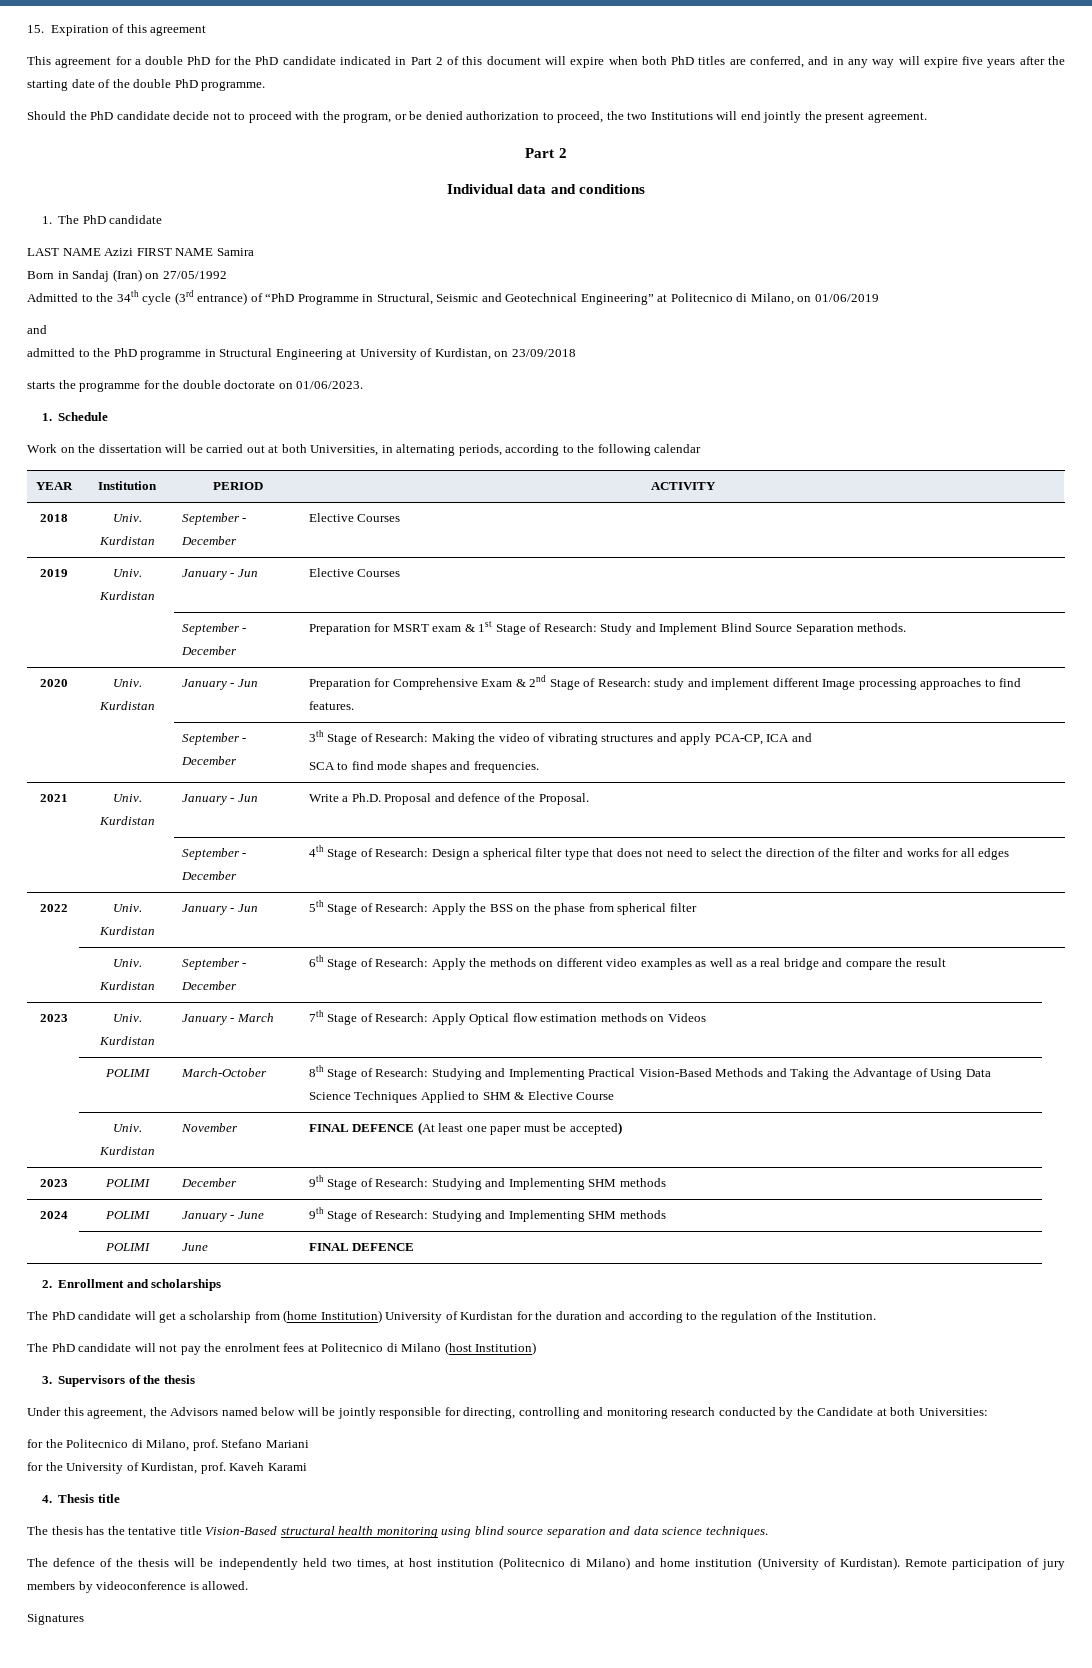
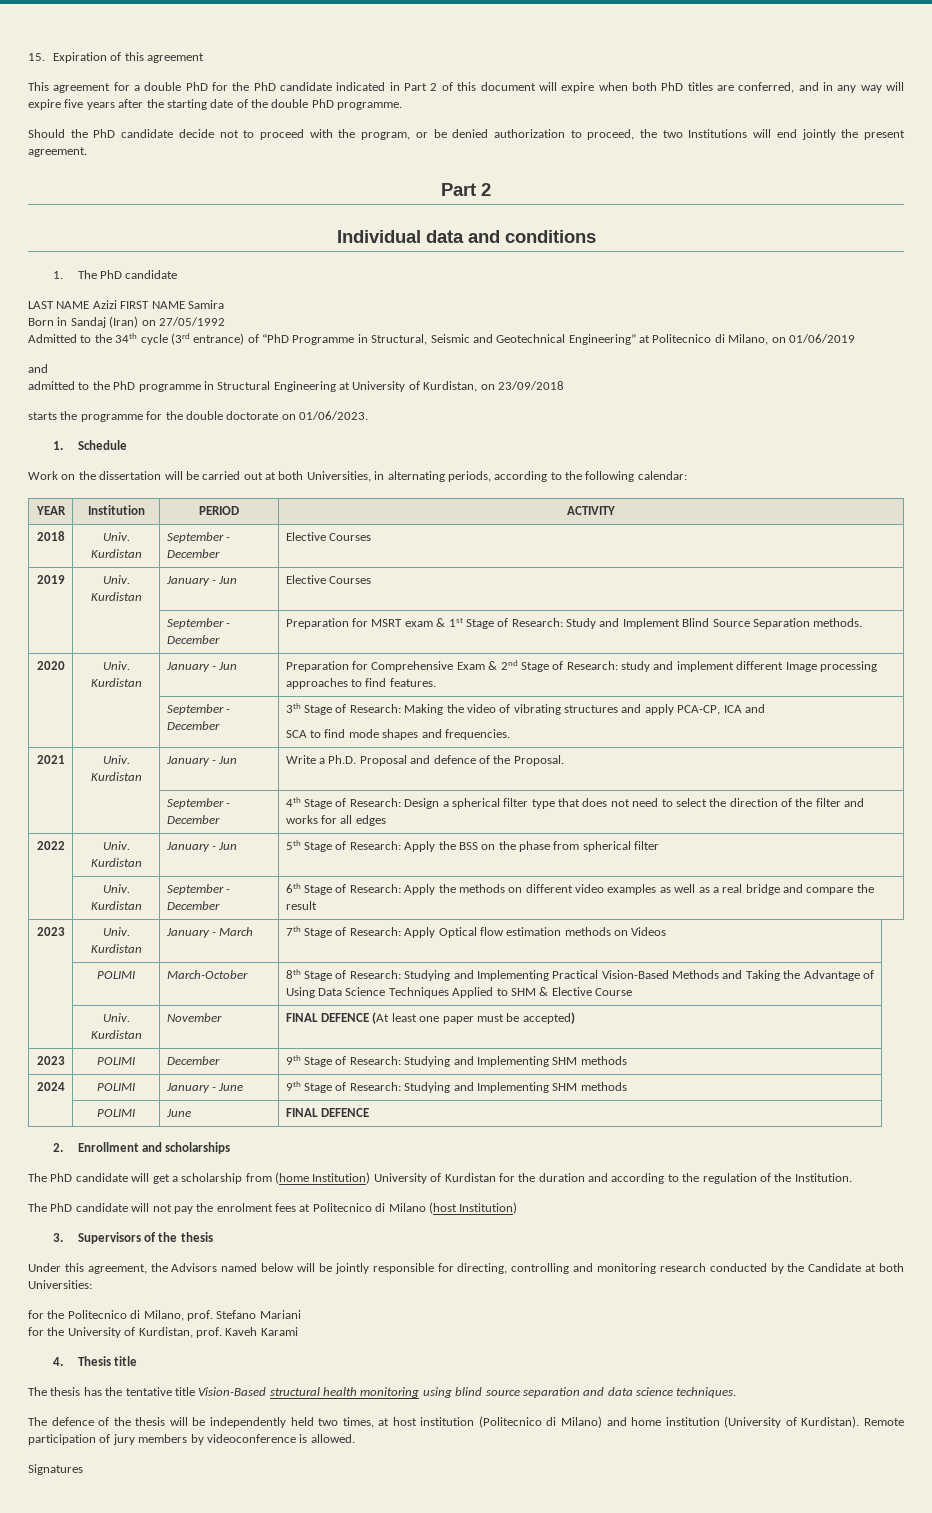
- Work on the dissertation will be carried out at both Universities, in alternating periods, according to the following calendar
+ Work on the dissertation will be carried out at both Universities, in alternating periods, according to the following calendar:

